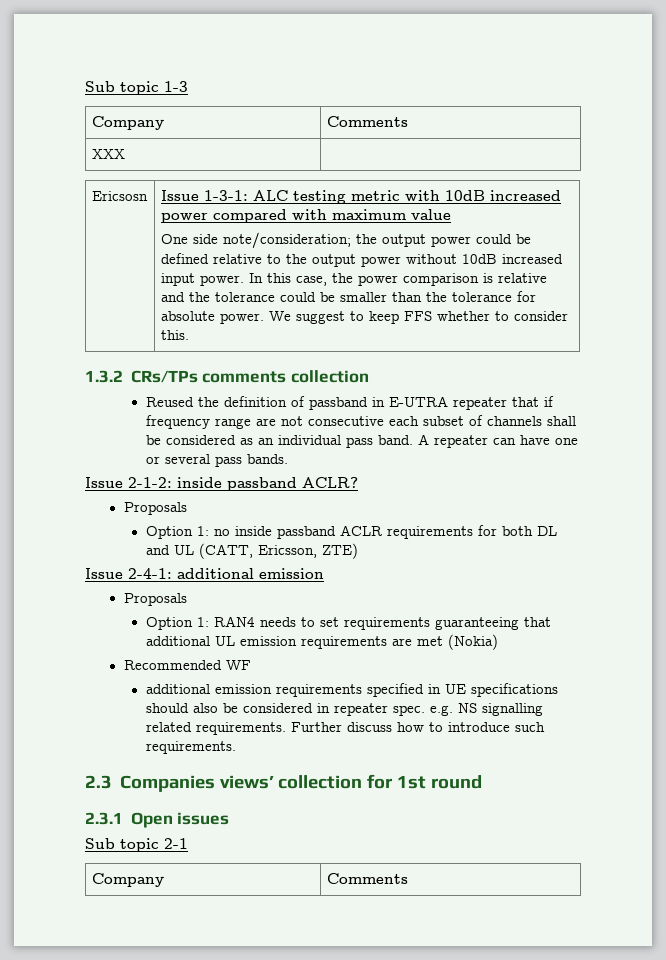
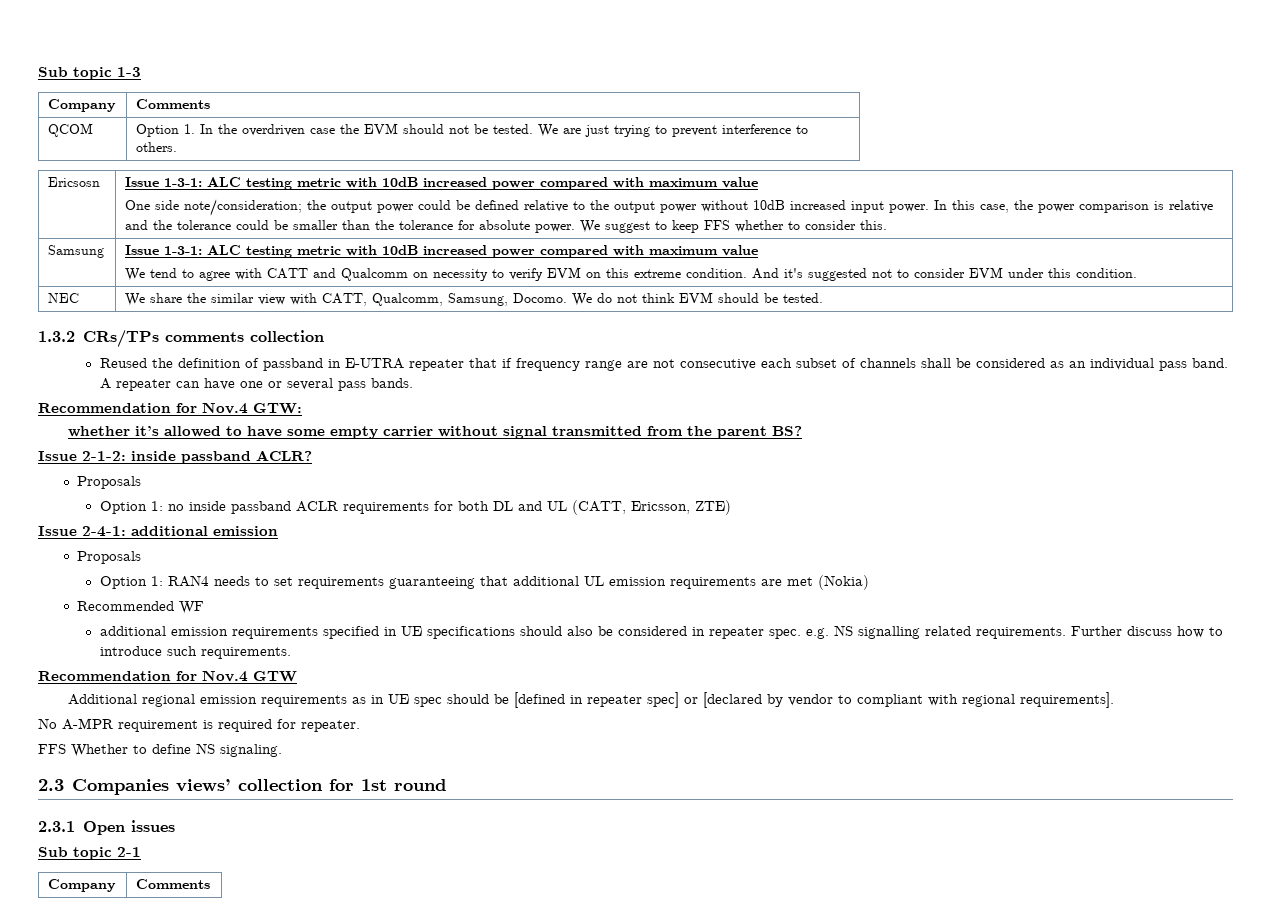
- XXX |
+ QCOM | Option 1. In the overdriven case the EVM should not be tested. We are just trying to prevent interference to others.
+ Samsung | Issue 1-3-1: ALC testing metric with 10dB increased power compared with maximum value
+ We tend to agree with CATT and Qualcomm on necessity to verify EVM on this extreme condition. And it's suggested not to consider EVM under this condition.
+ NEC | We share the similar view with CATT, Qualcomm, Samsung, Docomo. We do not think EVM should be tested.
+ Recommendation for Nov.4 GTW:
+ whether it’s allowed to have some empty carrier without signal transmitted from the parent BS?
+ Recommendation for Nov.4 GTW
+ Additional regional emission requirements as in UE spec should be [defined in repeater spec] or [declared by vendor to compliant with regional requirements].
+ No A-MPR requirement is required for repeater.
+ FFS Whether to define NS signaling.

